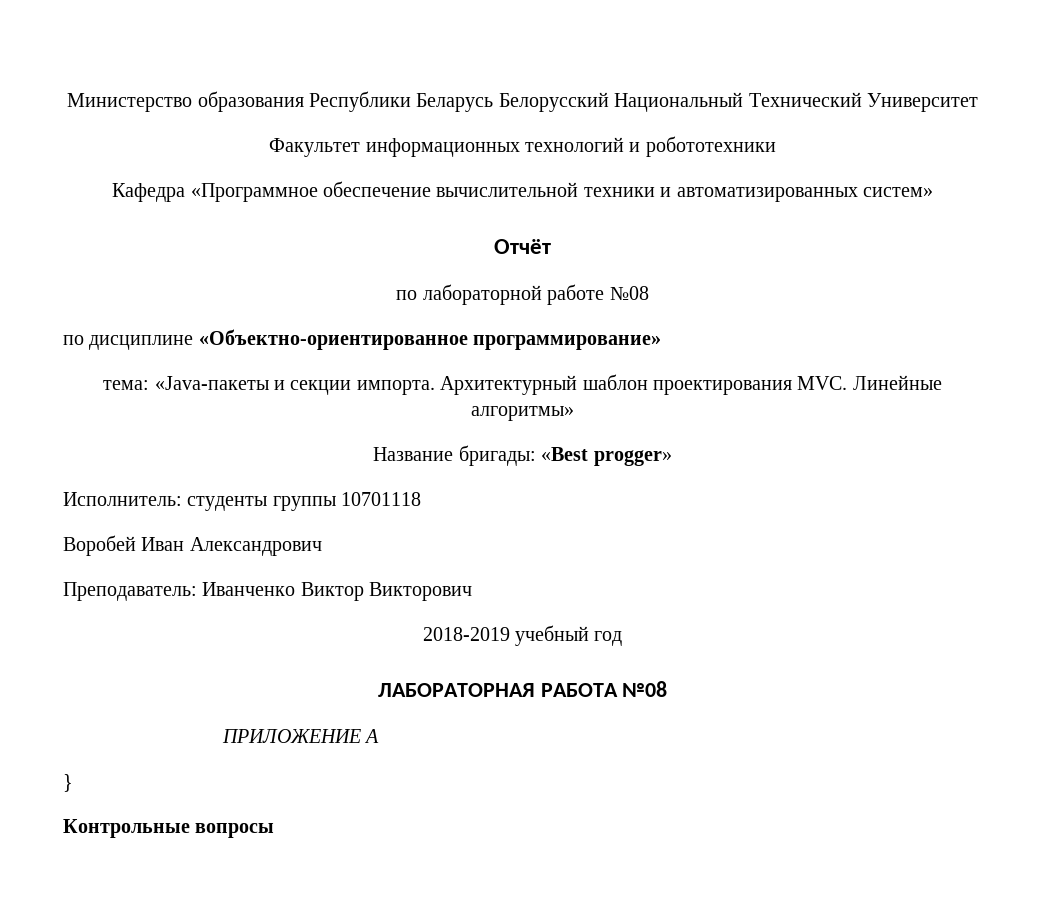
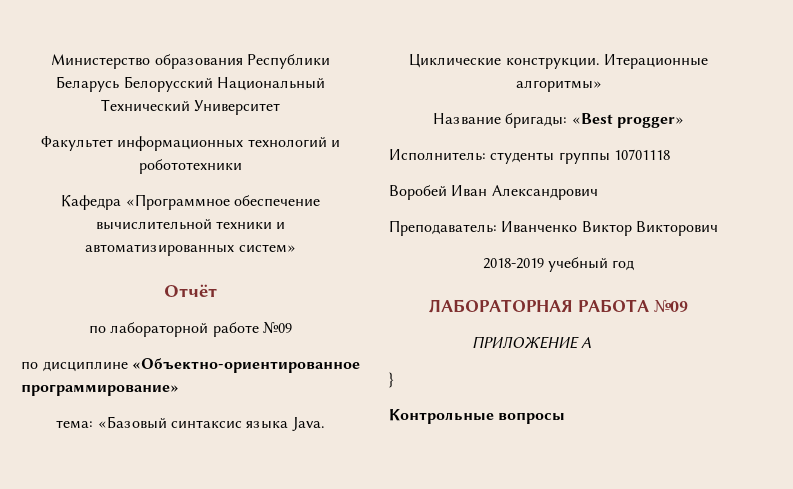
- по лабораторной работе №08
+ по лабораторной работе №09
- тема: «Java-пакеты и секции импорта. Архитектурный шаблон проектирования MVC. Линейные алгоритмы»
+ тема: «Базовый синтаксис языка Java. Циклические конструкции. Итерационные алгоритмы»
- ЛАБОРАТОРНАЯ РАБОТА №08
+ ЛАБОРАТОРНАЯ РАБОТА №09

